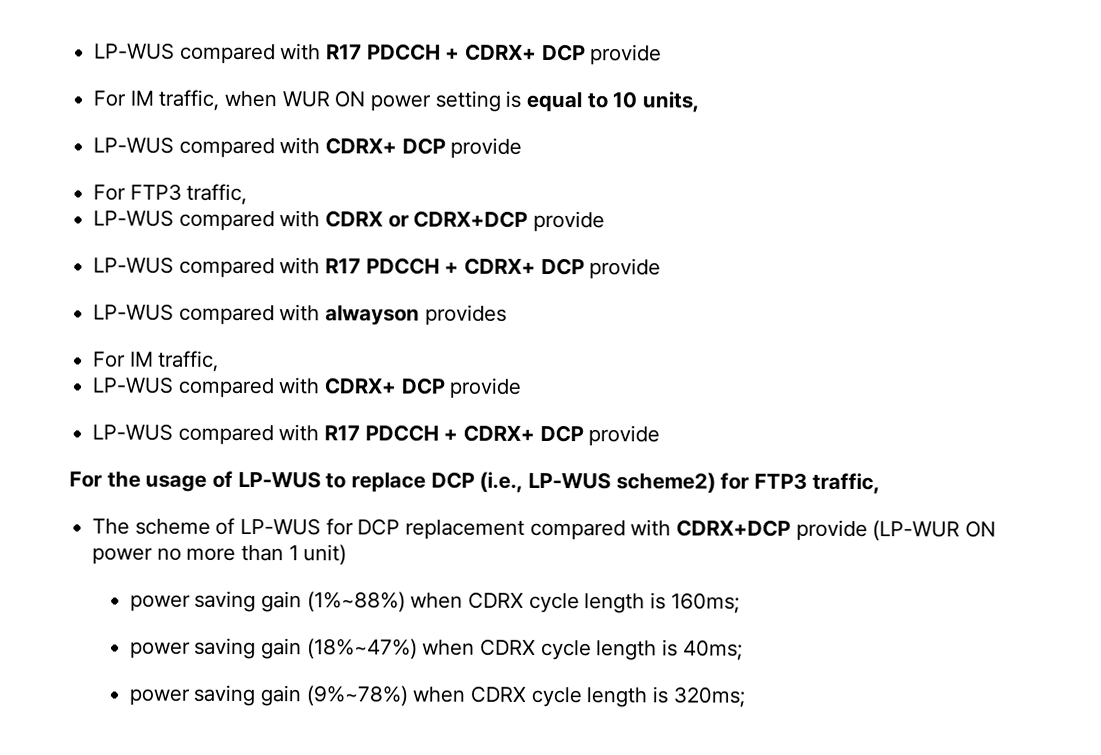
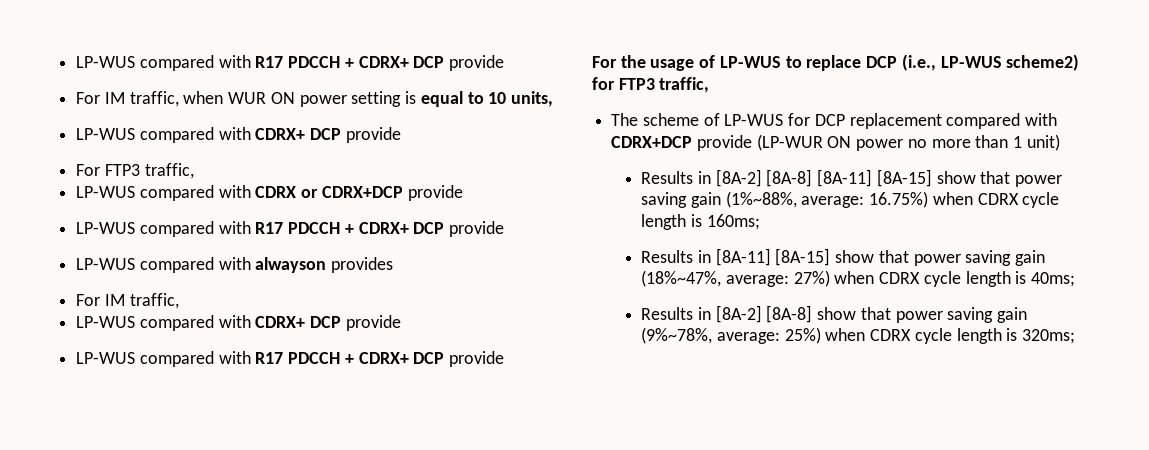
- power saving gain (1%~88%) when CDRX cycle length is 160ms;
+ Results in [8A-2] [8A-8] [8A-11] [8A-15] show that power saving gain (1%~88%, average: 16.75%) when CDRX cycle length is 160ms;
- power saving gain (18%~47%) when CDRX cycle length is 40ms;
+ Results in [8A-11] [8A-15] show that power saving gain (18%~47%, average: 27%) when CDRX cycle length is 40ms;
- power saving gain (9%~78%) when CDRX cycle length is 320ms;
+ Results in [8A-2] [8A-8] show that power saving gain (9%~78%, average: 25%) when CDRX cycle length is 320ms;

